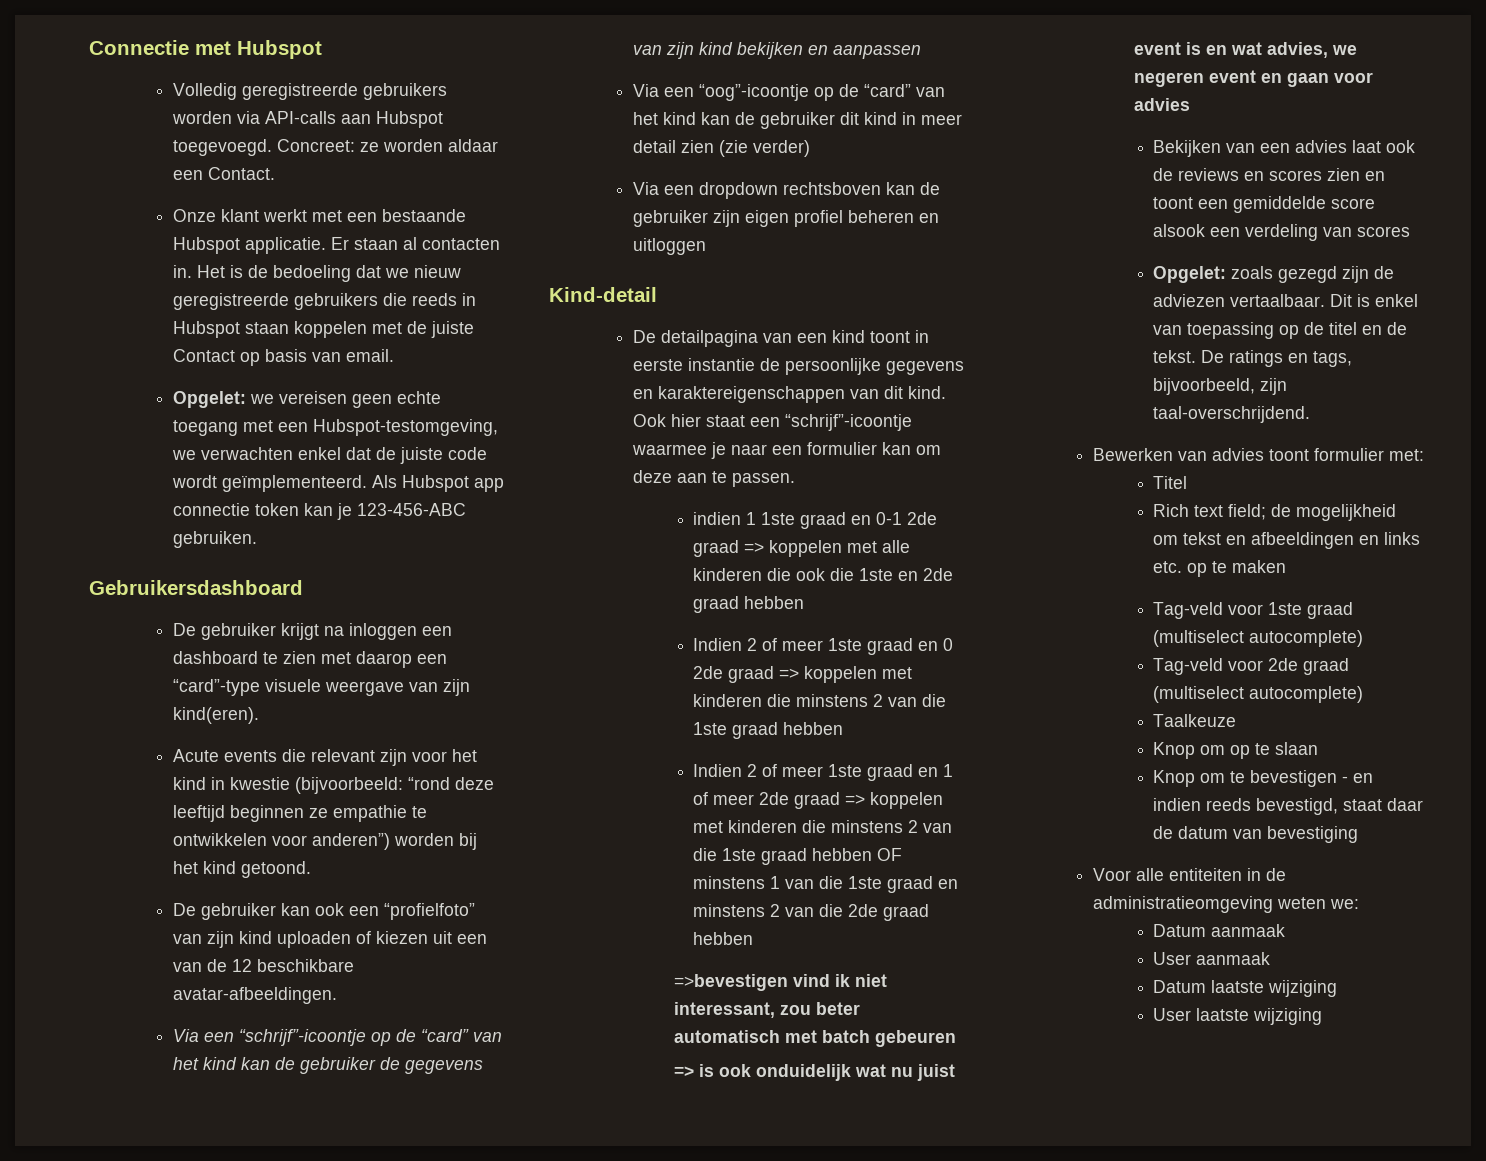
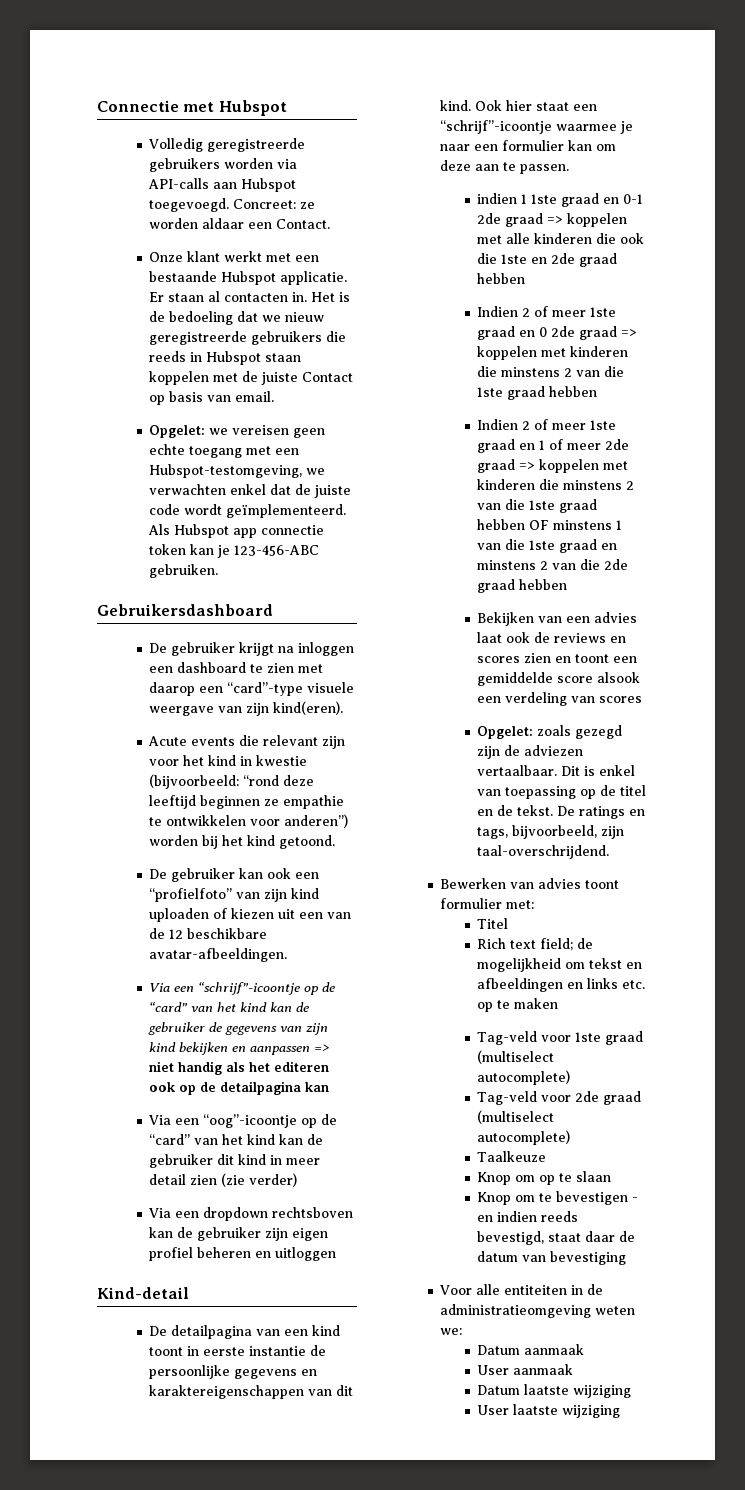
- Via een “schrijf”-icoontje op de “card” van het kind kan de gebruiker de gegevens van zijn kind bekijken en aanpassen
+ Via een “schrijf”-icoontje op de “card” van het kind kan de gebruiker de gegevens van zijn kind bekijken en aanpassen => niet handig als het editeren ook op de detailpagina kan
- =>bevestigen vind ik niet interessant, zou beter automatisch met batch gebeuren
- => is ook onduidelijk wat nu juist event is en wat advies, we negeren event en gaan voor advies

